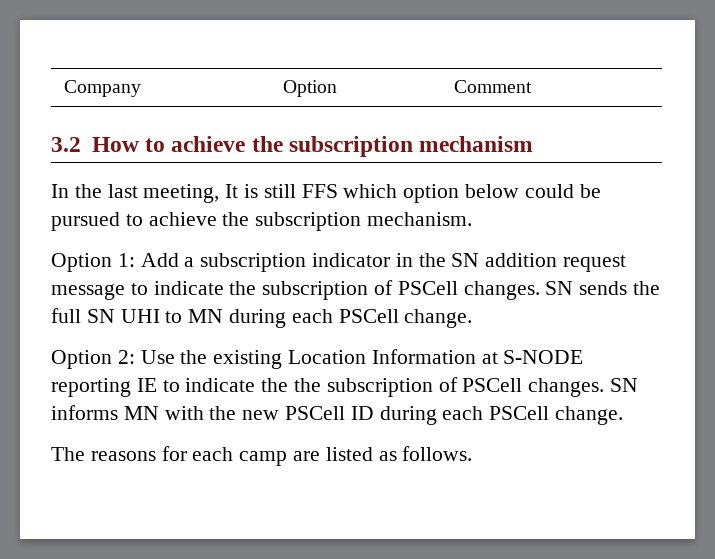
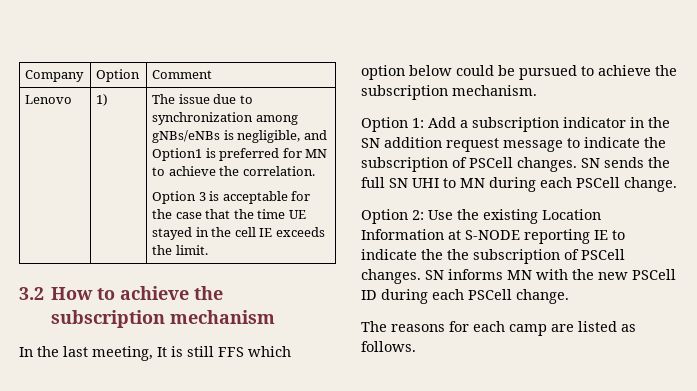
+ Lenovo | 1) | The issue due to synchronization among gNBs/eNBs is negligible, and Option1 is preferred for MN to achieve the correlation.
+ Option 3 is acceptable for the case that the time UE stayed in the cell IE exceeds the limit.

